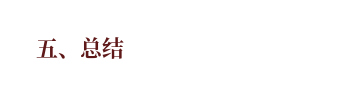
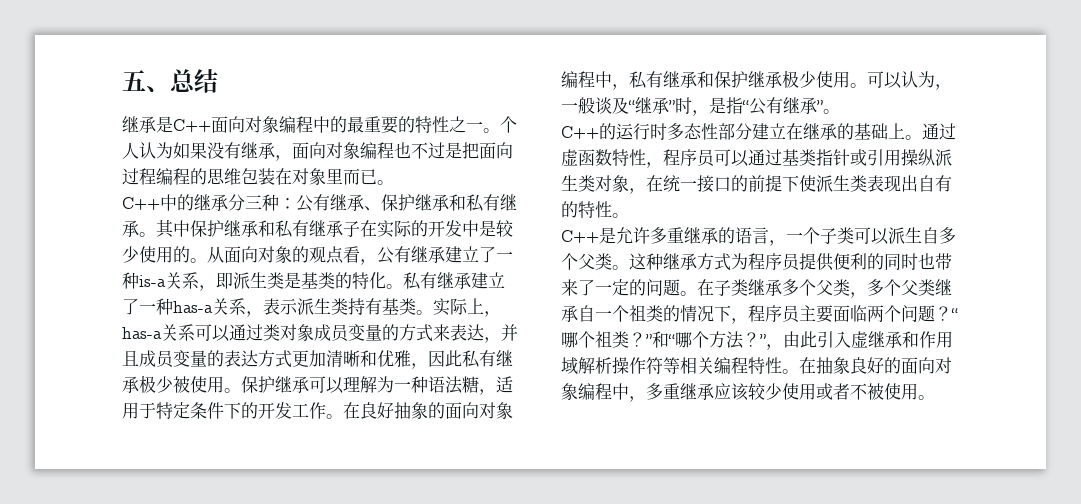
+ 继承是C++面向对象编程中的最重要的特性之一。个人认为如果没有继承，面向对象编程也不过是把面向过程编程的思维包装在对象里而已。
+ C++中的继承分三种：公有继承、保护继承和私有继承。其中保护继承和私有继承子在实际的开发中是较少使用的。从面向对象的观点看，公有继承建立了一种is-a关系，即派生类是基类的特化。私有继承建立了一种has-a关系，表示派生类持有基类。实际上，has-a关系可以通过类对象成员变量的方式来表达，并且成员变量的表达方式更加清晰和优雅，因此私有继承极少被使用。保护继承可以理解为一种语法糖，适用于特定条件下的开发工作。在良好抽象的面向对象编程中，私有继承和保护继承极少使用。可以认为，一般谈及“继承”时，是指“公有继承”。
+ C++的运行时多态性部分建立在继承的基础上。通过虚函数特性，程序员可以通过基类指针或引用操纵派生类对象，在统一接口的前提下使派生类表现出自有的特性。
+ C++是允许多重继承的语言，一个子类可以派生自多个父类。这种继承方式为程序员提供便利的同时也带来了一定的问题。在子类继承多个父类，多个父类继承自一个祖类的情况下，程序员主要面临两个问题？“哪个祖类？”和“哪个方法？”，由此引入虚继承和作用域解析操作符等相关编程特性。在抽象良好的面向对象编程中，多重继承应该较少使用或者不被使用。

